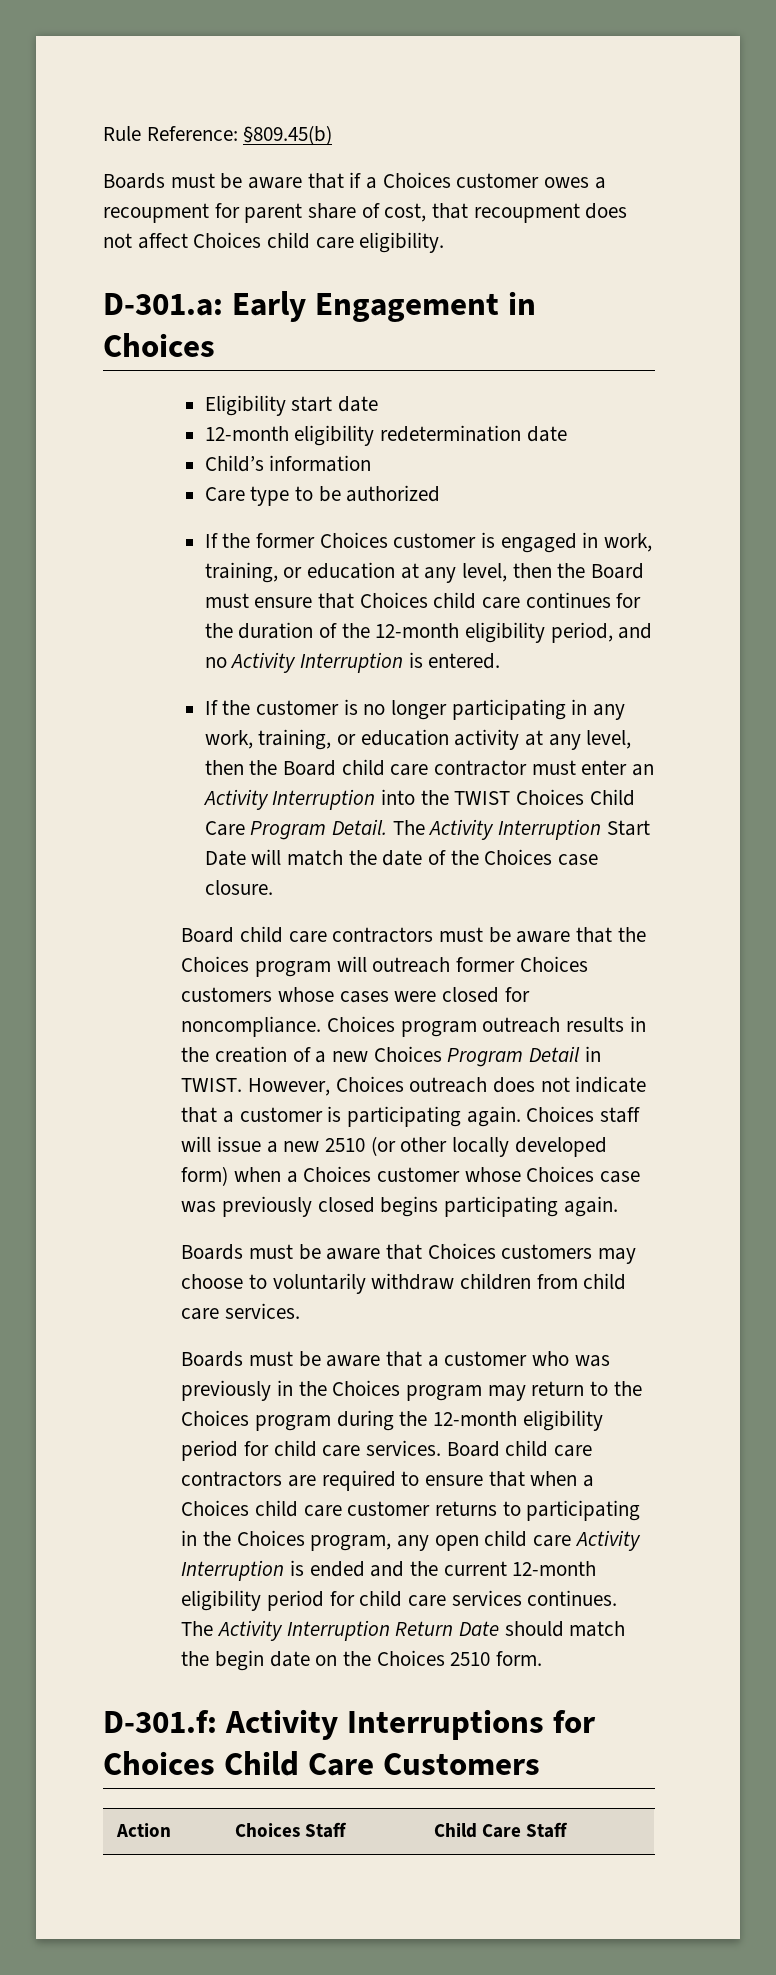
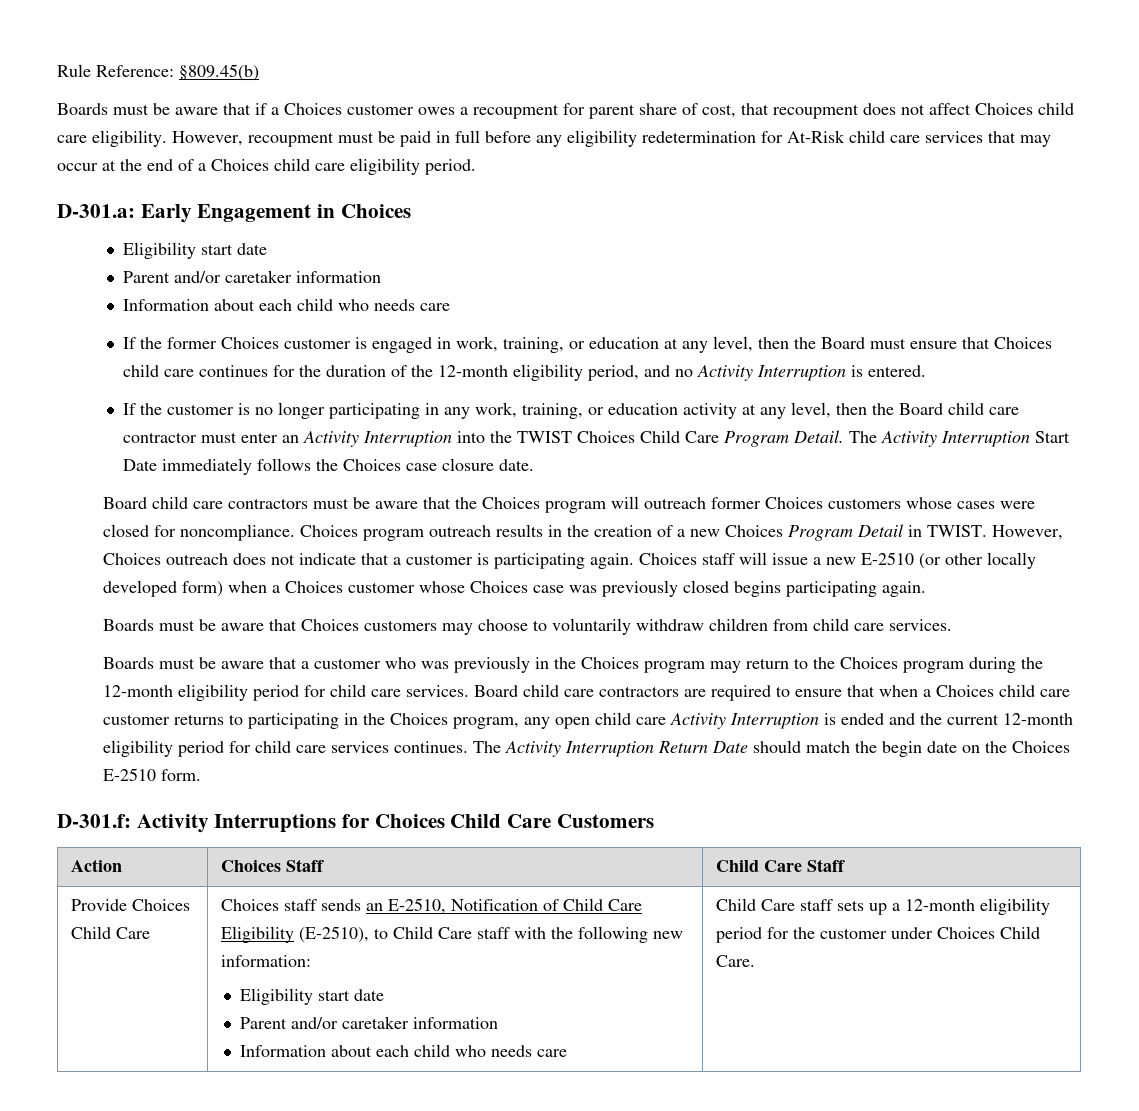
+ However, recoupment must be paid in full before any eligibility redetermination for At-Risk child care services that may occur at the end of a Choices child care eligibility period.
  D-301.a: Early Engagement in Choices
  Eligibility start date
- 12-month eligibility redetermination date
- Child’s information
- Care type to be authorized
+ Parent and/or caretaker information
+ Information about each child who needs care
- The Activity Interruption Start Date will match the date of the Choices case closure.
+ The Activity Interruption Start Date immediately follows the Choices case closure date.
- Choices staff will issue a new 2510 (or other locally developed form) when a Choices customer whose Choices case was previously closed begins participating again.
+ Choices staff will issue a new E-2510 (or other locally developed form) when a Choices customer whose Choices case was previously closed begins participating again.
- The Activity Interruption Return Date should match the begin date on the Choices 2510 form.
+ The Activity Interruption Return Date should match the begin date on the Choices E-2510 form.
+ Provide Choices Child Care | Choices staff sends an E-2510, Notification of Child Care Eligibility (E-2510), to Child Care staff with the following new information:
+ Eligibility start date
+ Parent and/or caretaker information
+ Information about each child who needs care | Child Care staff sets up a 12-month eligibility period for the customer under Choices Child Care.

